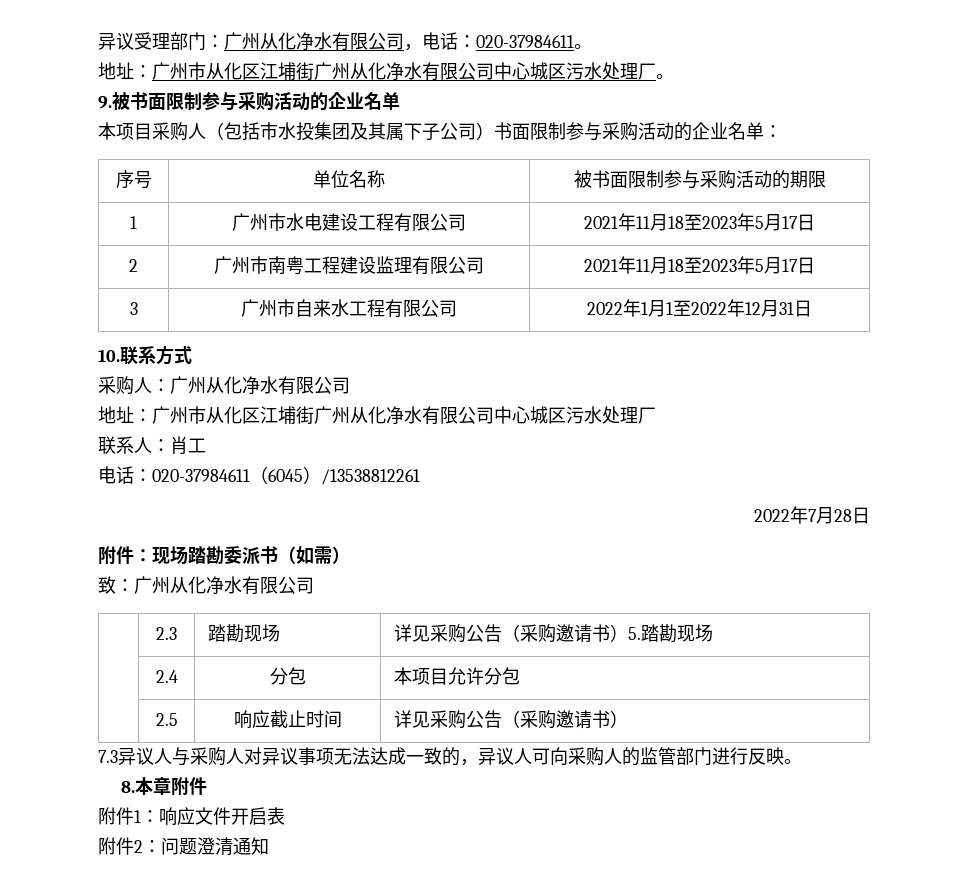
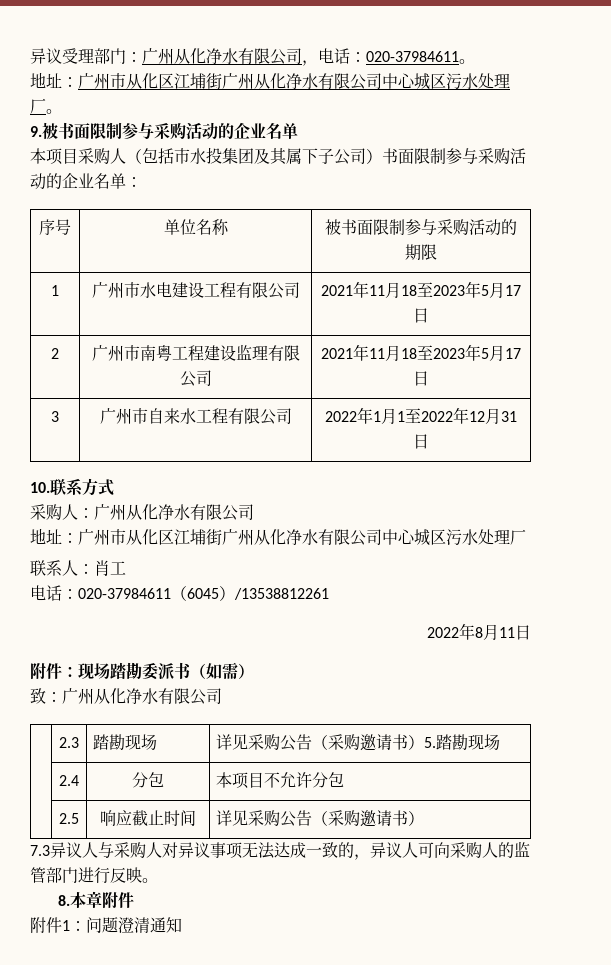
- 2022年7月28日
+ 2022年8月11日
- | 2.4 | 分包 | 本项目允许分包
+ | 2.4 | 分包 | 本项目不允许分包
- 附件1：响应文件开启表
- 附件2：问题澄清通知
+ 附件1：问题澄清通知

